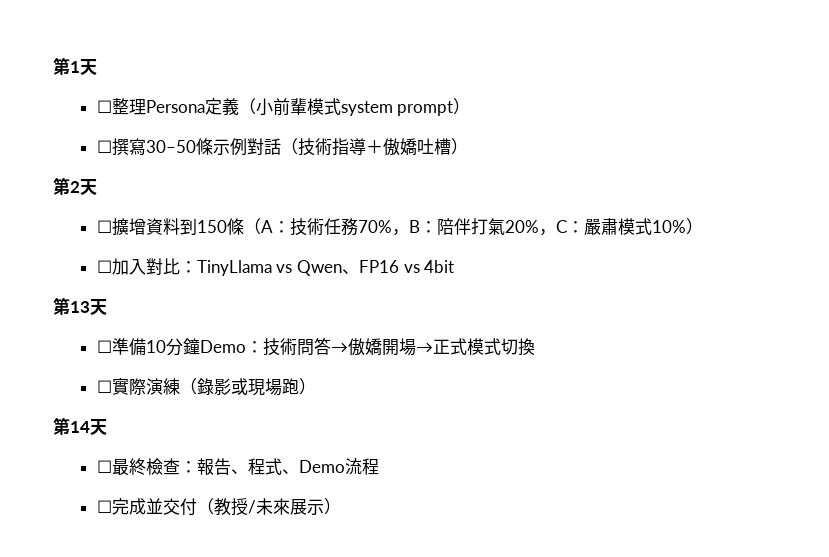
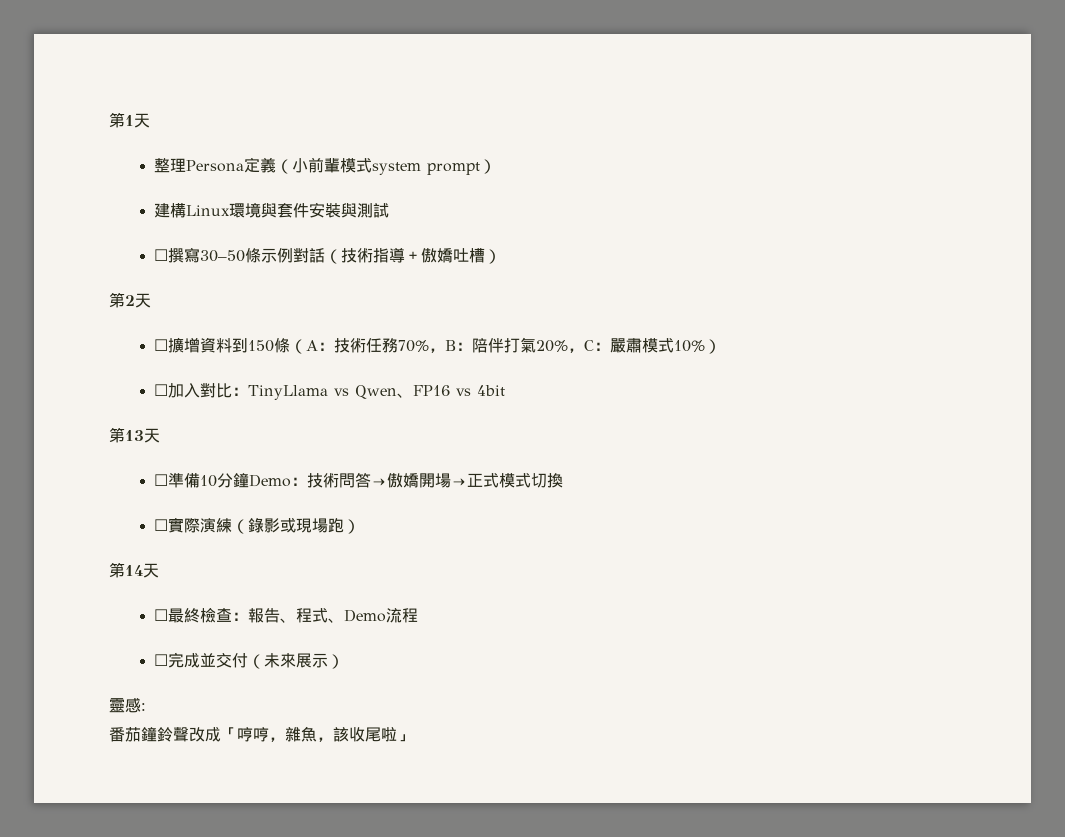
- ☐整理Persona定義（小前輩模式system prompt）
+ 整理Persona定義（小前輩模式system prompt）
+ 建構Linux環境與套件安裝與測試
- ☐完成並交付（教授/未來展示）
+ ☐完成並交付（未來展示）
+ 靈感:
+ 番茄鐘鈴聲改成「哼哼，雜魚，該收尾啦」

